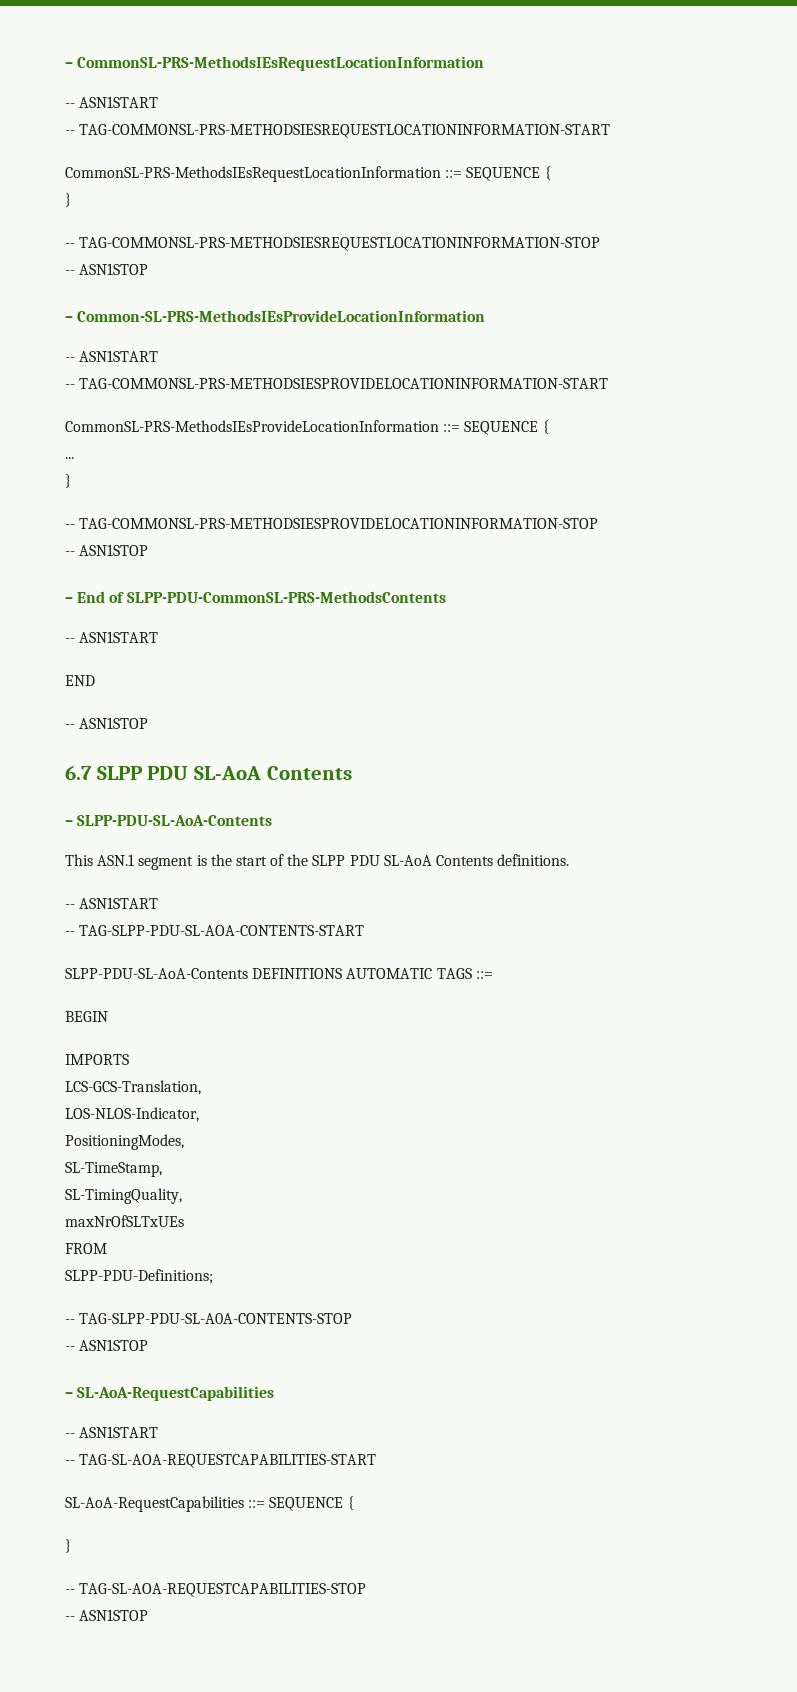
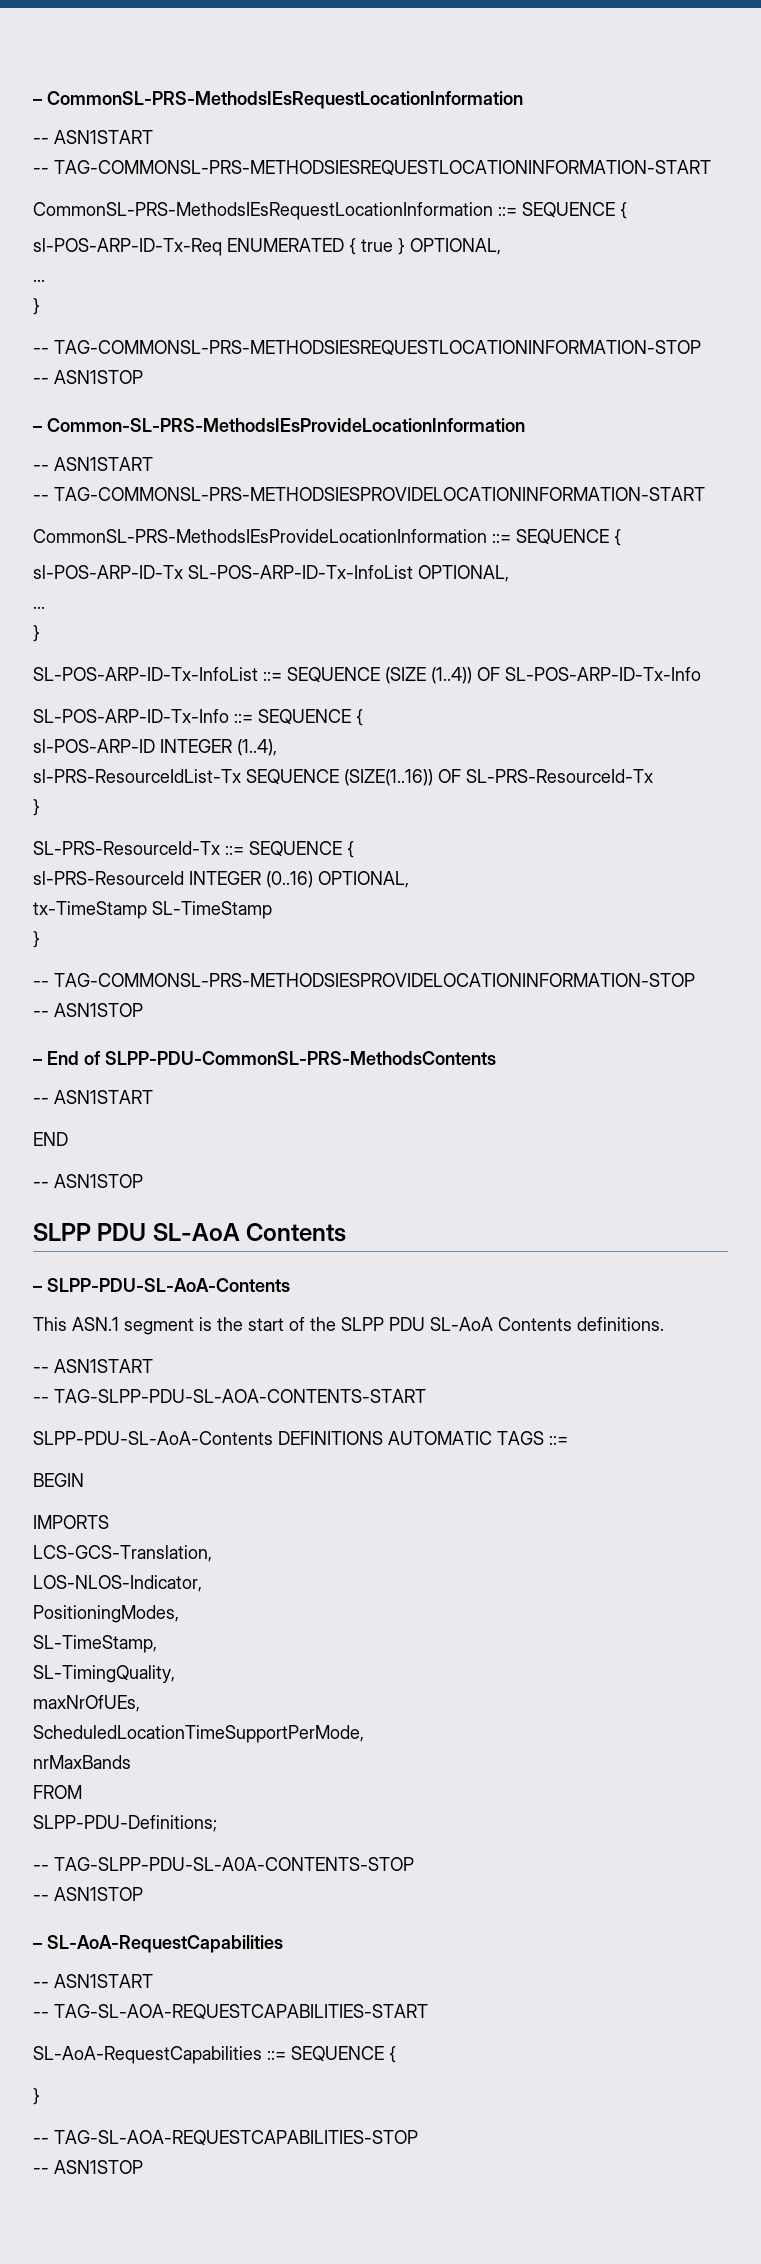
+ sl-POS-ARP-ID-Tx-Req ENUMERATED { true } OPTIONAL,
+ ...
+ sl-POS-ARP-ID-Tx SL-POS-ARP-ID-Tx-InfoList OPTIONAL,
  ...
+ }
+ SL-POS-ARP-ID-Tx-InfoList ::= SEQUENCE (SIZE (1..4)) OF SL-POS-ARP-ID-Tx-Info
+ SL-POS-ARP-ID-Tx-Info ::= SEQUENCE {
+ sl-POS-ARP-ID INTEGER (1..4),
+ sl-PRS-ResourceIdList-Tx SEQUENCE (SIZE(1..16)) OF SL-PRS-ResourceId-Tx
+ }
+ SL-PRS-ResourceId-Tx ::= SEQUENCE {
+ sl-PRS-ResourceId INTEGER (0..16) OPTIONAL,
+ tx-TimeStamp SL-TimeStamp
  END
  -- ASN1STOP
- 6.7 SLPP PDU SL-AoA Contents
+ SLPP PDU SL-AoA Contents
- maxNrOfSLTxUEs
+ maxNrOfUEs,
+ ScheduledLocationTimeSupportPerMode,
+ nrMaxBands

